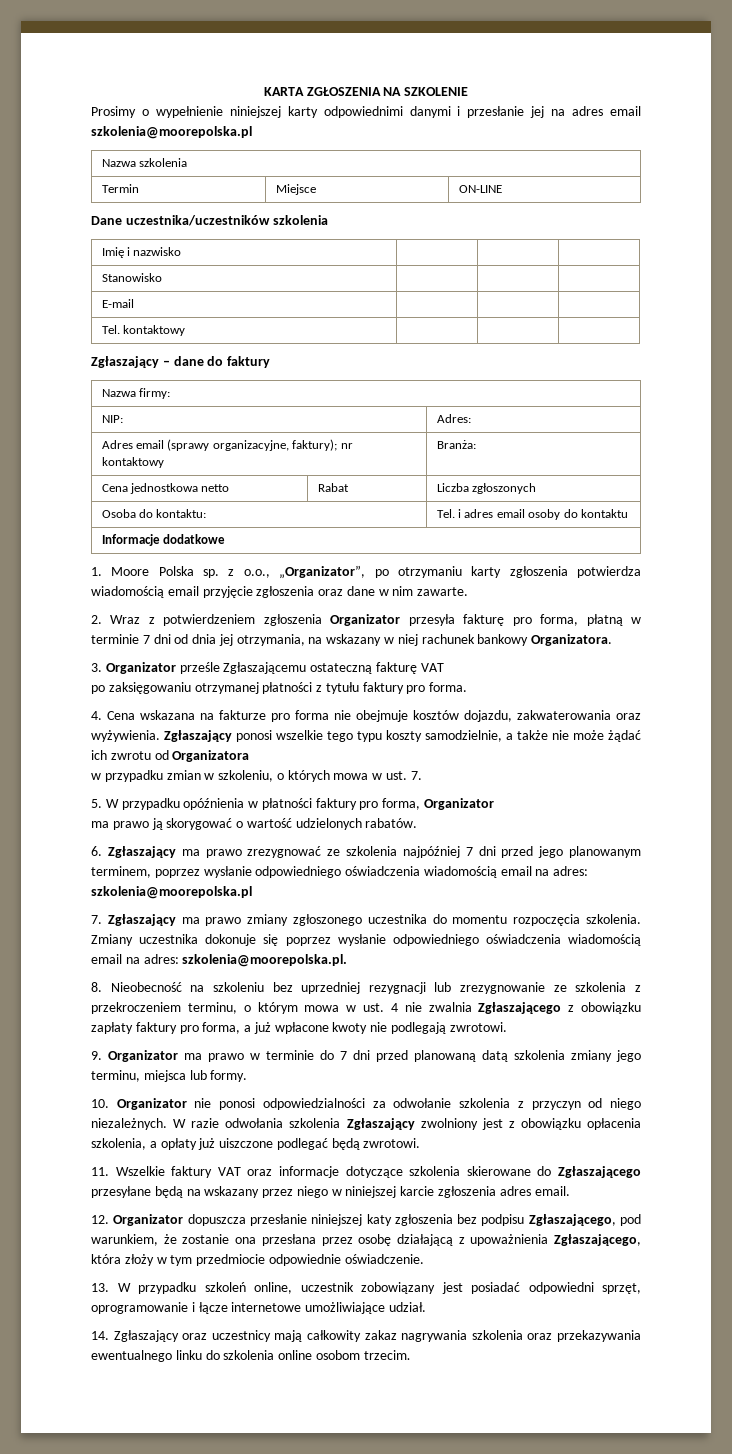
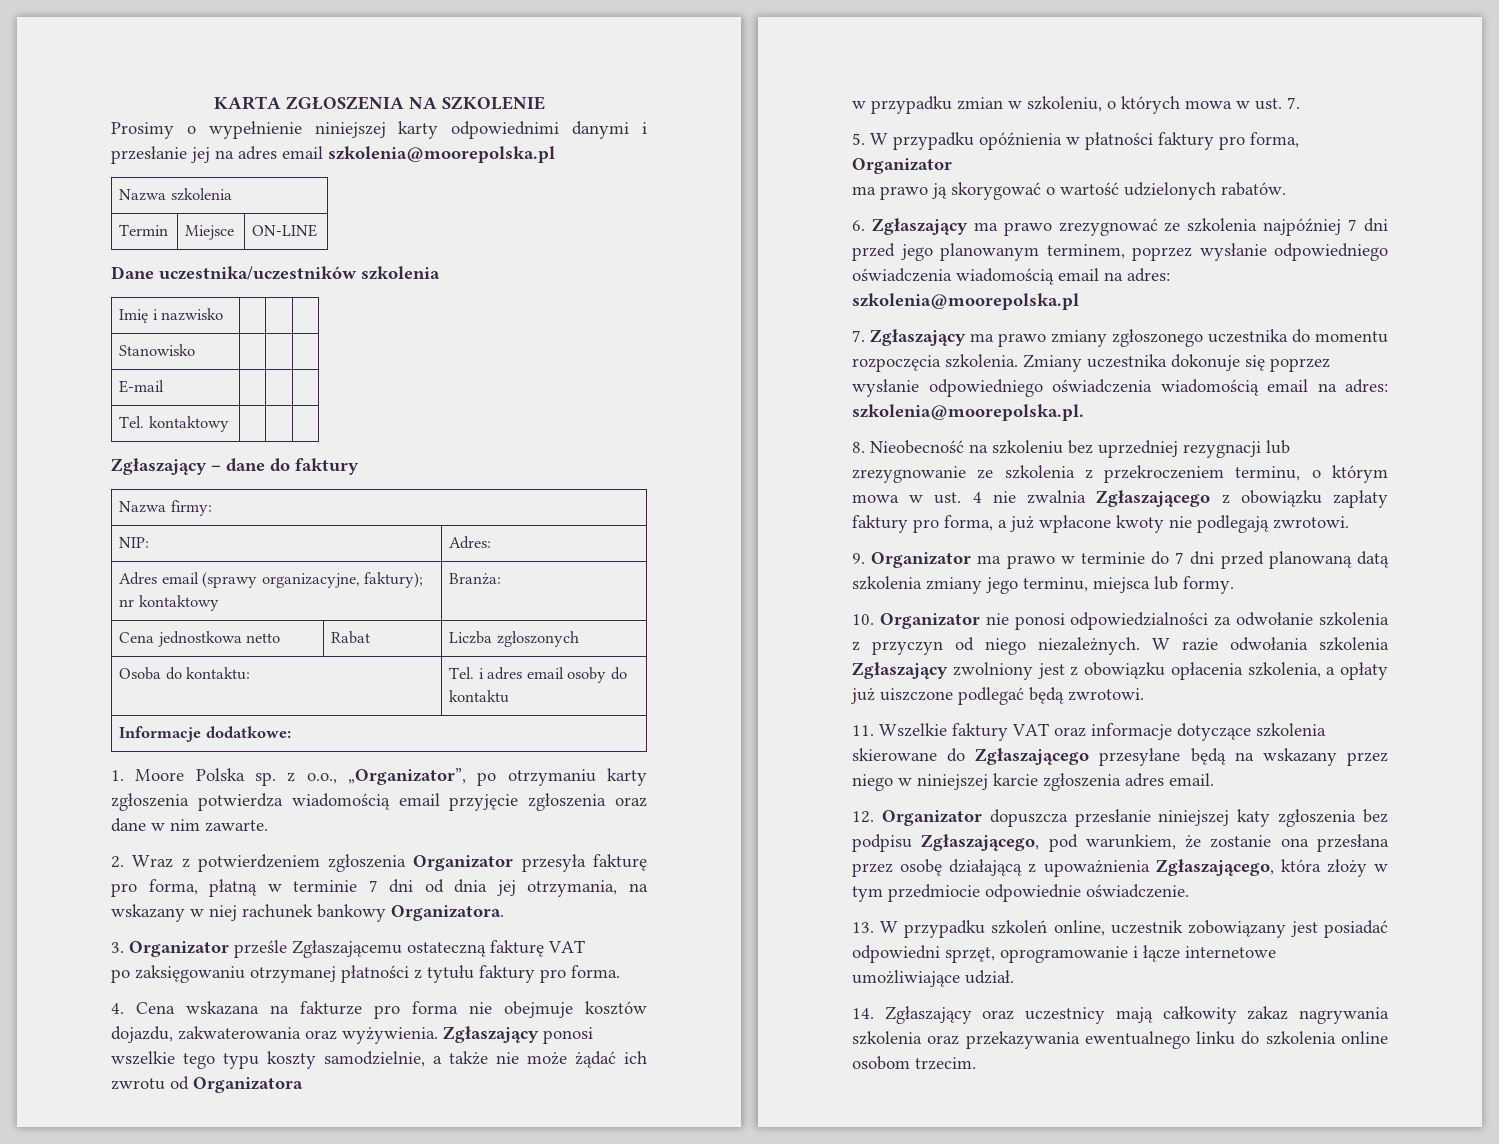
- Informacje dodatkowe
+ Informacje dodatkowe:

